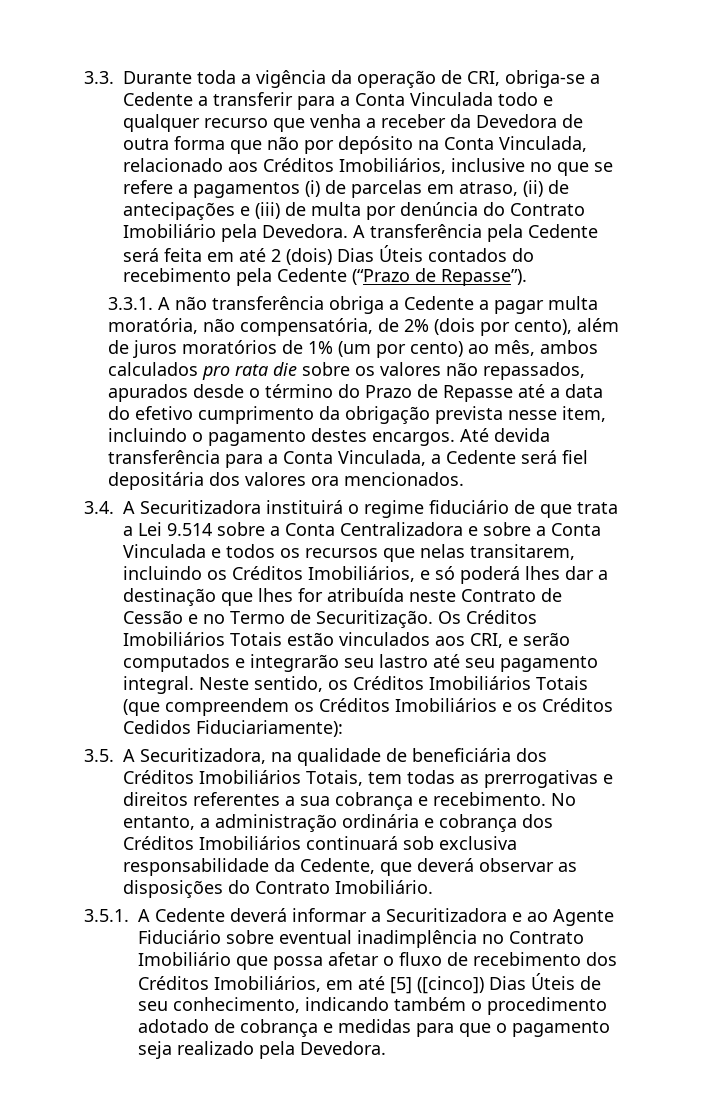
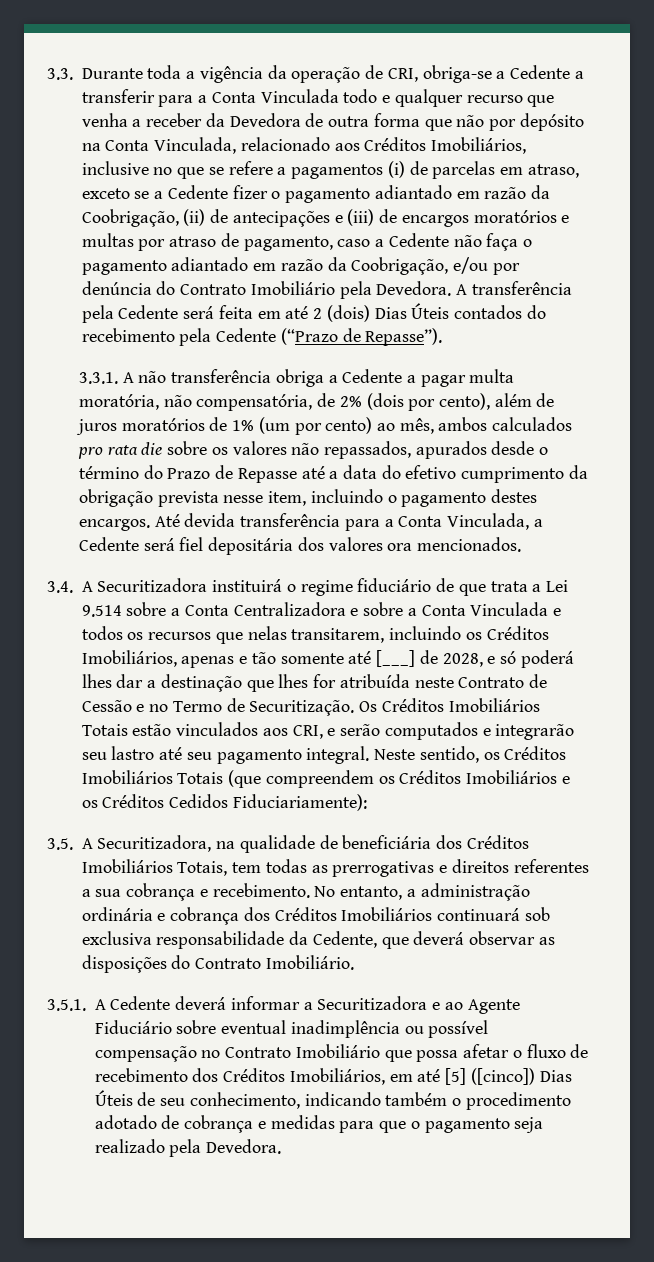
- 3.3. Durante toda a vigência da operação de CRI, obriga-se a Cedente a transferir para a Conta Vinculada todo e qualquer recurso que venha a receber da Devedora de outra forma que não por depósito na Conta Vinculada, relacionado aos Créditos Imobiliários, inclusive no que se refere a pagamentos (i) de parcelas em atraso, (ii) de antecipações e (iii) de multa por denúncia do Contrato Imobiliário pela Devedora.
+ 3.3. Durante toda a vigência da operação de CRI, obriga-se a Cedente a transferir para a Conta Vinculada todo e qualquer recurso que venha a receber da Devedora de outra forma que não por depósito na Conta Vinculada, relacionado aos Créditos Imobiliários, inclusive no que se refere a pagamentos (i) de parcelas em atraso, exceto se a Cedente fizer o pagamento adiantado em razão da Coobrigação, (ii) de antecipações e (iii) de encargos moratórios e multas por atraso de pagamento, caso a Cedente não faça o pagamento adiantado em razão da Coobrigação, e/ou por denúncia do Contrato Imobiliário pela Devedora.
- 3.4. A Securitizadora instituirá o regime fiduciário de que trata a Lei 9.514 sobre a Conta Centralizadora e sobre a Conta Vinculada e todos os recursos que nelas transitarem, incluindo os Créditos Imobiliários, e só poderá lhes dar a destinação que lhes for atribuída neste Contrato de Cessão e no Termo de Securitização.
+ 3.4. A Securitizadora instituirá o regime fiduciário de que trata a Lei 9.514 sobre a Conta Centralizadora e sobre a Conta Vinculada e todos os recursos que nelas transitarem, incluindo os Créditos Imobiliários, apenas e tão somente até [___] de 2028, e só poderá lhes dar a destinação que lhes for atribuída neste Contrato de Cessão e no Termo de Securitização.
- 3.5.1. A Cedente deverá informar a Securitizadora e ao Agente Fiduciário sobre eventual inadimplência no Contrato Imobiliário que possa afetar o fluxo de recebimento dos Créditos Imobiliários, em até [5] ([cinco]) Dias Úteis de seu conhecimento, indicando também o procedimento adotado de cobrança e medidas para que o pagamento seja realizado pela Devedora.
+ 3.5.1. A Cedente deverá informar a Securitizadora e ao Agente Fiduciário sobre eventual inadimplência ou possível compensação no Contrato Imobiliário que possa afetar o fluxo de recebimento dos Créditos Imobiliários, em até [5] ([cinco]) Dias Úteis de seu conhecimento, indicando também o procedimento adotado de cobrança e medidas para que o pagamento seja realizado pela Devedora.

